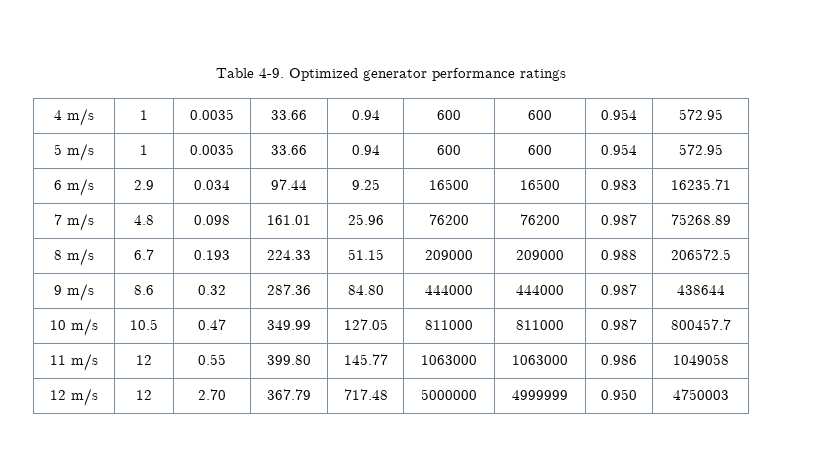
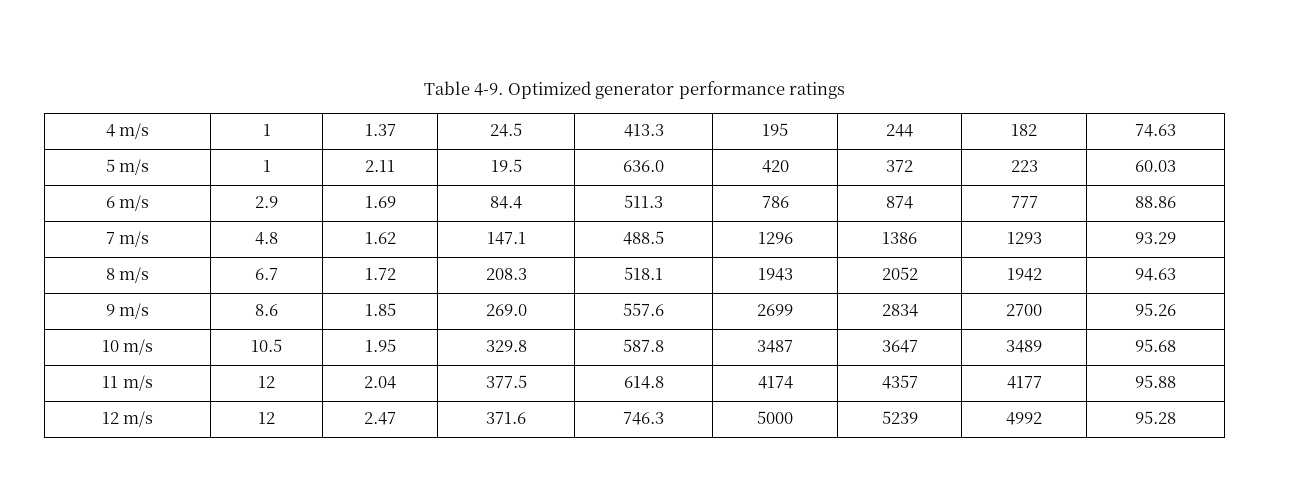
- 4 m/s | 1 | 0.0035 | 33.66 | 0.94 | 600 | 600 | 0.954 | 572.95
- 5 m/s | 1 | 0.0035 | 33.66 | 0.94 | 600 | 600 | 0.954 | 572.95
- 6 m/s | 2.9 | 0.034 | 97.44 | 9.25 | 16500 | 16500 | 0.983 | 16235.71
- 7 m/s | 4.8 | 0.098 | 161.01 | 25.96 | 76200 | 76200 | 0.987 | 75268.89
- 8 m/s | 6.7 | 0.193 | 224.33 | 51.15 | 209000 | 209000 | 0.988 | 206572.5
- 9 m/s | 8.6 | 0.32 | 287.36 | 84.80 | 444000 | 444000 | 0.987 | 438644
- 10 m/s | 10.5 | 0.47 | 349.99 | 127.05 | 811000 | 811000 | 0.987 | 800457.7
- 11 m/s | 12 | 0.55 | 399.80 | 145.77 | 1063000 | 1063000 | 0.986 | 1049058
- 12 m/s | 12 | 2.70 | 367.79 | 717.48 | 5000000 | 4999999 | 0.950 | 4750003
+ 4 m/s | 1 | 1.37 | 24.5 | 413.3 | 195 | 244 | 182 | 74.63
+ 5 m/s | 1 | 2.11 | 19.5 | 636.0 | 420 | 372 | 223 | 60.03
+ 6 m/s | 2.9 | 1.69 | 84.4 | 511.3 | 786 | 874 | 777 | 88.86
+ 7 m/s | 4.8 | 1.62 | 147.1 | 488.5 | 1296 | 1386 | 1293 | 93.29
+ 8 m/s | 6.7 | 1.72 | 208.3 | 518.1 | 1943 | 2052 | 1942 | 94.63
+ 9 m/s | 8.6 | 1.85 | 269.0 | 557.6 | 2699 | 2834 | 2700 | 95.26
+ 10 m/s | 10.5 | 1.95 | 329.8 | 587.8 | 3487 | 3647 | 3489 | 95.68
+ 11 m/s | 12 | 2.04 | 377.5 | 614.8 | 4174 | 4357 | 4177 | 95.88
+ 12 m/s | 12 | 2.47 | 371.6 | 746.3 | 5000 | 5239 | 4992 | 95.28

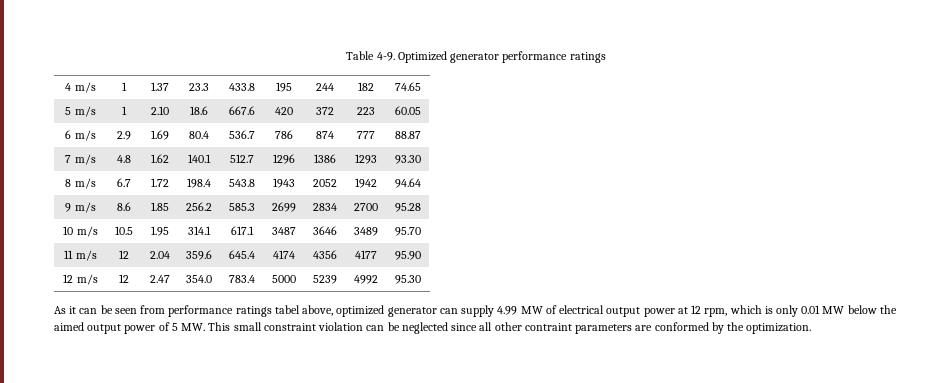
- 4 m/s | 1 | 1.37 | 24.5 | 413.3 | 195 | 244 | 182 | 74.63
+ 4 m/s | 1 | 1.37 | 23.3 | 433.8 | 195 | 244 | 182 | 74.65
- 5 m/s | 1 | 2.11 | 19.5 | 636.0 | 420 | 372 | 223 | 60.03
+ 5 m/s | 1 | 2.10 | 18.6 | 667.6 | 420 | 372 | 223 | 60.05
- 6 m/s | 2.9 | 1.69 | 84.4 | 511.3 | 786 | 874 | 777 | 88.86
+ 6 m/s | 2.9 | 1.69 | 80.4 | 536.7 | 786 | 874 | 777 | 88.87
- 7 m/s | 4.8 | 1.62 | 147.1 | 488.5 | 1296 | 1386 | 1293 | 93.29
+ 7 m/s | 4.8 | 1.62 | 140.1 | 512.7 | 1296 | 1386 | 1293 | 93.30
- 8 m/s | 6.7 | 1.72 | 208.3 | 518.1 | 1943 | 2052 | 1942 | 94.63
+ 8 m/s | 6.7 | 1.72 | 198.4 | 543.8 | 1943 | 2052 | 1942 | 94.64
- 9 m/s | 8.6 | 1.85 | 269.0 | 557.6 | 2699 | 2834 | 2700 | 95.26
+ 9 m/s | 8.6 | 1.85 | 256.2 | 585.3 | 2699 | 2834 | 2700 | 95.28
- 10 m/s | 10.5 | 1.95 | 329.8 | 587.8 | 3487 | 3647 | 3489 | 95.68
+ 10 m/s | 10.5 | 1.95 | 314.1 | 617.1 | 3487 | 3646 | 3489 | 95.70
- 11 m/s | 12 | 2.04 | 377.5 | 614.8 | 4174 | 4357 | 4177 | 95.88
+ 11 m/s | 12 | 2.04 | 359.6 | 645.4 | 4174 | 4356 | 4177 | 95.90
- 12 m/s | 12 | 2.47 | 371.6 | 746.3 | 5000 | 5239 | 4992 | 95.28
+ 12 m/s | 12 | 2.47 | 354.0 | 783.4 | 5000 | 5239 | 4992 | 95.30
+ As it can be seen from performance ratings tabel above, optimized generator can supply 4.99 MW of electrical output power at 12 rpm, which is only 0.01 MW below the aimed output power of 5 MW. This small constraint violation can be neglected since all other contraint parameters are conformed by the optimization.

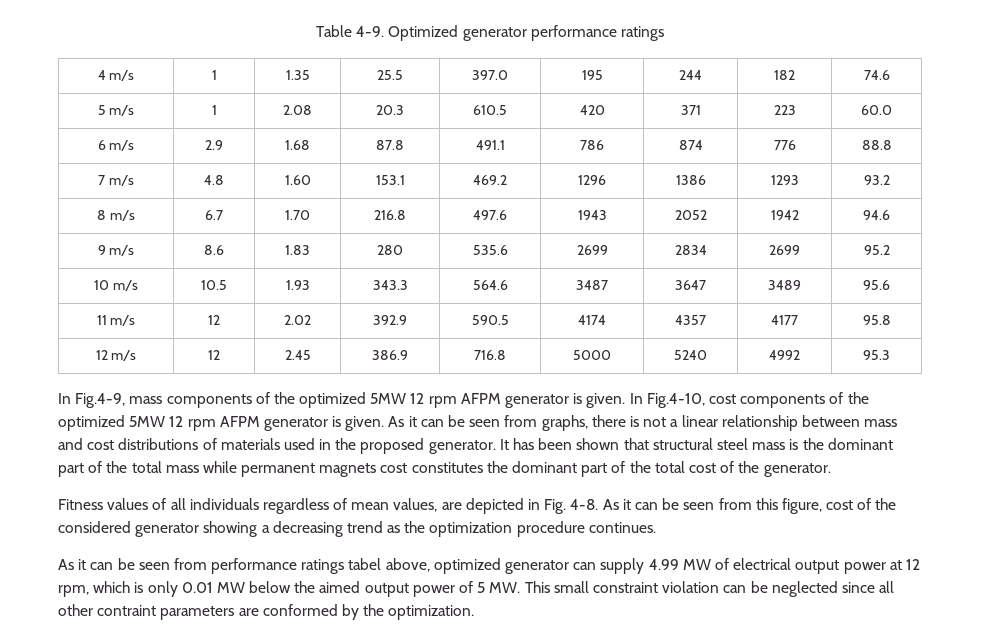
- 4 m/s | 1 | 1.37 | 23.3 | 433.8 | 195 | 244 | 182 | 74.65
+ 4 m/s | 1 | 1.35 | 25.5 | 397.0 | 195 | 244 | 182 | 74.6
- 5 m/s | 1 | 2.10 | 18.6 | 667.6 | 420 | 372 | 223 | 60.05
+ 5 m/s | 1 | 2.08 | 20.3 | 610.5 | 420 | 371 | 223 | 60.0
- 6 m/s | 2.9 | 1.69 | 80.4 | 536.7 | 786 | 874 | 777 | 88.87
+ 6 m/s | 2.9 | 1.68 | 87.8 | 491.1 | 786 | 874 | 776 | 88.8
- 7 m/s | 4.8 | 1.62 | 140.1 | 512.7 | 1296 | 1386 | 1293 | 93.30
+ 7 m/s | 4.8 | 1.60 | 153.1 | 469.2 | 1296 | 1386 | 1293 | 93.2
- 8 m/s | 6.7 | 1.72 | 198.4 | 543.8 | 1943 | 2052 | 1942 | 94.64
+ 8 m/s | 6.7 | 1.70 | 216.8 | 497.6 | 1943 | 2052 | 1942 | 94.6
- 9 m/s | 8.6 | 1.85 | 256.2 | 585.3 | 2699 | 2834 | 2700 | 95.28
+ 9 m/s | 8.6 | 1.83 | 280 | 535.6 | 2699 | 2834 | 2699 | 95.2
- 10 m/s | 10.5 | 1.95 | 314.1 | 617.1 | 3487 | 3646 | 3489 | 95.70
+ 10 m/s | 10.5 | 1.93 | 343.3 | 564.6 | 3487 | 3647 | 3489 | 95.6
- 11 m/s | 12 | 2.04 | 359.6 | 645.4 | 4174 | 4356 | 4177 | 95.90
+ 11 m/s | 12 | 2.02 | 392.9 | 590.5 | 4174 | 4357 | 4177 | 95.8
- 12 m/s | 12 | 2.47 | 354.0 | 783.4 | 5000 | 5239 | 4992 | 95.30
+ 12 m/s | 12 | 2.45 | 386.9 | 716.8 | 5000 | 5240 | 4992 | 95.3
+ In Fig.4-9, mass components of the optimized 5MW 12 rpm AFPM generator is given. In Fig.4-10, cost components of the optimized 5MW 12 rpm AFPM generator is given. As it can be seen from graphs, there is not a linear relationship between mass and cost distributions of materials used in the proposed generator. It has been shown that structural steel mass is the dominant part of the total mass while permanent magnets cost constitutes the dominant part of the total cost of the generator.
+ Fitness values of all individuals regardless of mean values, are depicted in Fig. 4-8. As it can be seen from this figure, cost of the considered generator showing a decreasing trend as the optimization procedure continues.

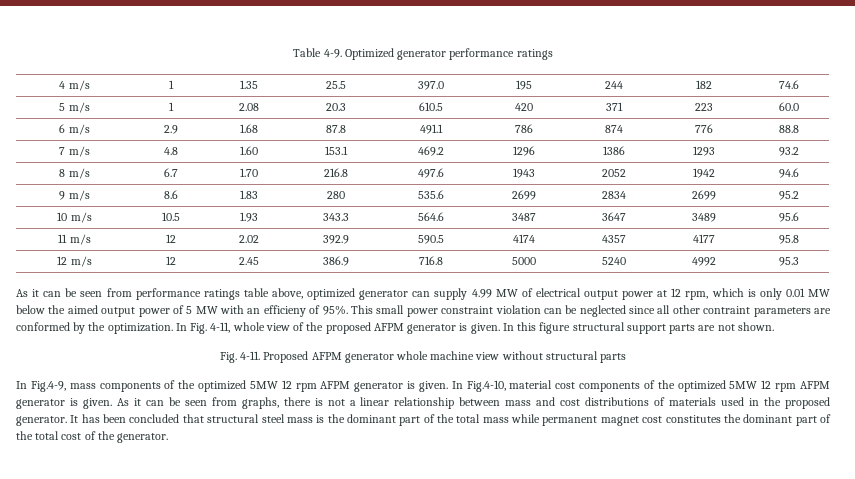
+ As it can be seen from performance ratings table above, optimized generator can supply 4.99 MW of electrical output power at 12 rpm, which is only 0.01 MW below the aimed output power of 5 MW with an efficieny of 95%. This small power constraint violation can be neglected since all other contraint parameters are conformed by the optimization. In Fig. 4-11, whole view of the proposed AFPM generator is given. In this figure structural support parts are not shown.
+ Fig. 4-11. Proposed AFPM generator whole machine view without structural parts
- In Fig.4-10, cost components of the optimized 5MW 12 rpm AFPM generator is given.
+ In Fig.4-10, material cost components of the optimized 5MW 12 rpm AFPM generator is given.
- It has been shown that structural steel mass is the dominant part of the total mass while permanent magnets cost constitutes the dominant part of the total cost of the generator.
+ It has been concluded that structural steel mass is the dominant part of the total mass while permanent magnet cost constitutes the dominant part of the total cost of the generator.
- Fitness values of all individuals regardless of mean values, are depicted in Fig. 4-8. As it can be seen from this figure, cost of the considered generator showing a decreasing trend as the optimization procedure continues.
- As it can be seen from performance ratings tabel above, optimized generator can supply 4.99 MW of electrical output power at 12 rpm, which is only 0.01 MW below the aimed output power of 5 MW. This small constraint violation can be neglected since all other contraint parameters are conformed by the optimization.

